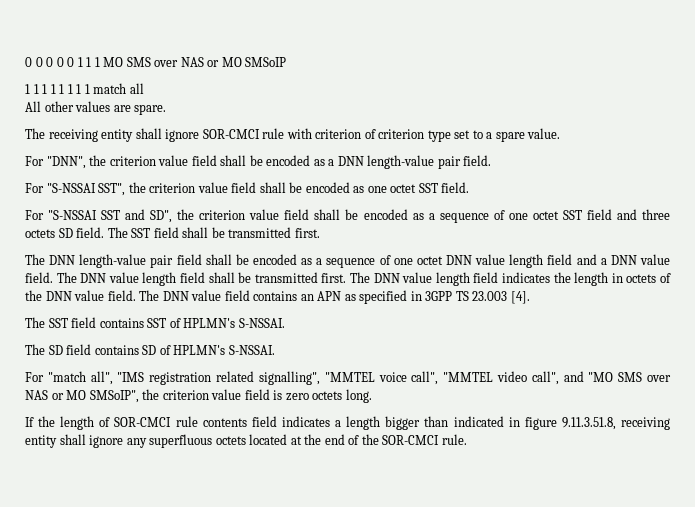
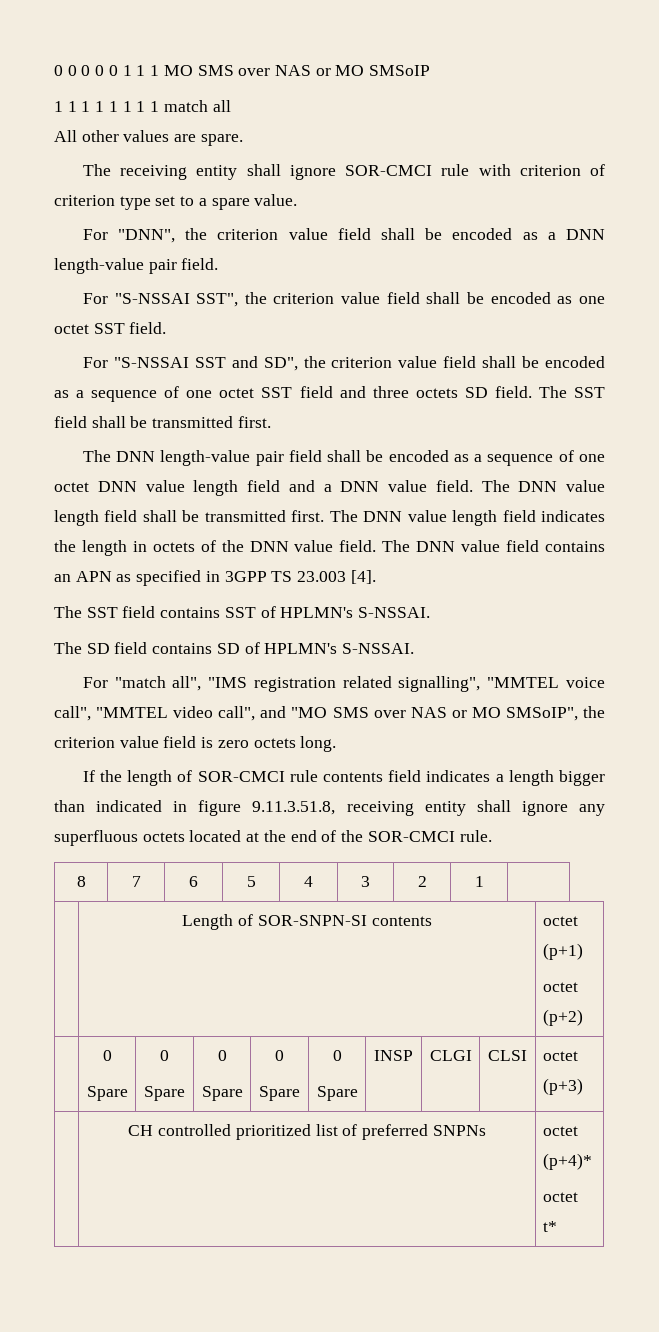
+ 8 | 7 | 6 | 5 | 4 | 3 | 2 | 1 |
+ | Length of SOR-SNPN-SI contents | octet (p+1)
+ octet (p+2)
+ | 0
+ Spare | 0
+ Spare | 0
+ Spare | 0
+ Spare | 0
+ Spare | INSP | CLGI | CLSI | octet (p+3)
+ | CH controlled prioritized list of preferred SNPNs | octet (p+4)*
+ octet t*

